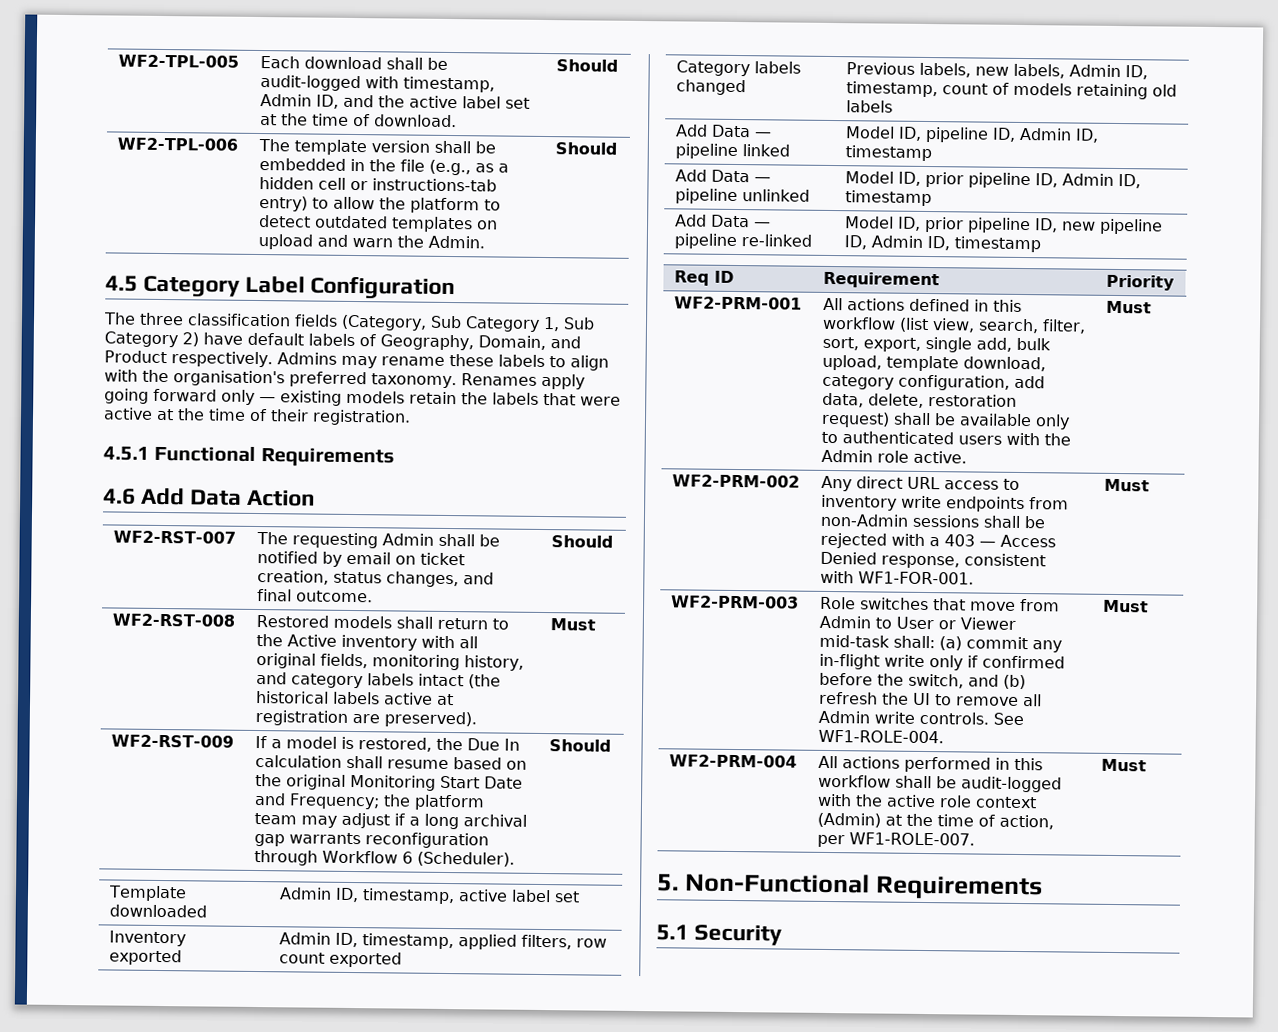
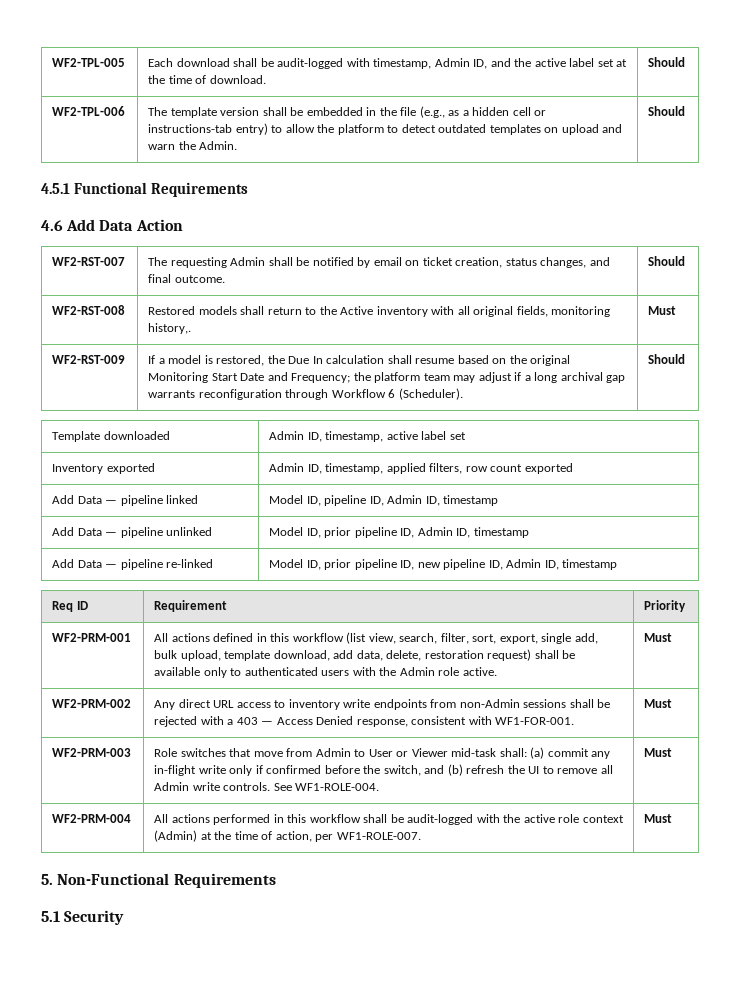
- 4.5 Category Label Configuration
- The three classification fields (Category, Sub Category 1, Sub Category 2) have default labels of Geography, Domain, and Product respectively. Admins may rename these labels to align with the organisation's preferred taxonomy. Renames apply going forward only — existing models retain the labels that were active at the time of their registration.
- WF2-RST-008 | Restored models shall return to the Active inventory with all original fields, monitoring history, and category labels intact (the historical labels active at registration are preserved). | Must
+ WF2-RST-008 | Restored models shall return to the Active inventory with all original fields, monitoring history,. | Must
- Category labels changed | Previous labels, new labels, Admin ID, timestamp, count of models retaining old labels
- WF2-PRM-001 | All actions defined in this workflow (list view, search, filter, sort, export, single add, bulk upload, template download, category configuration, add data, delete, restoration request) shall be available only to authenticated users with the Admin role active. | Must
+ WF2-PRM-001 | All actions defined in this workflow (list view, search, filter, sort, export, single add, bulk upload, template download, add data, delete, restoration request) shall be available only to authenticated users with the Admin role active. | Must

